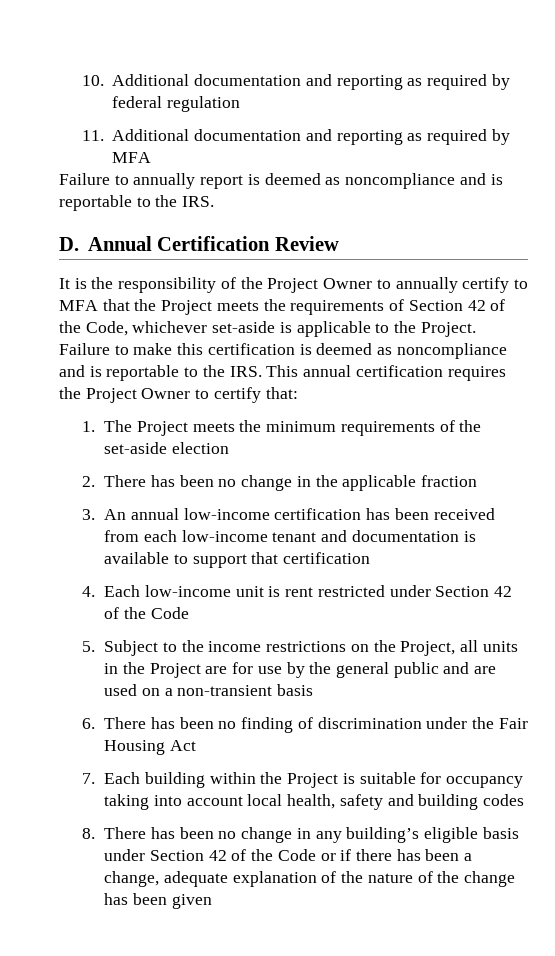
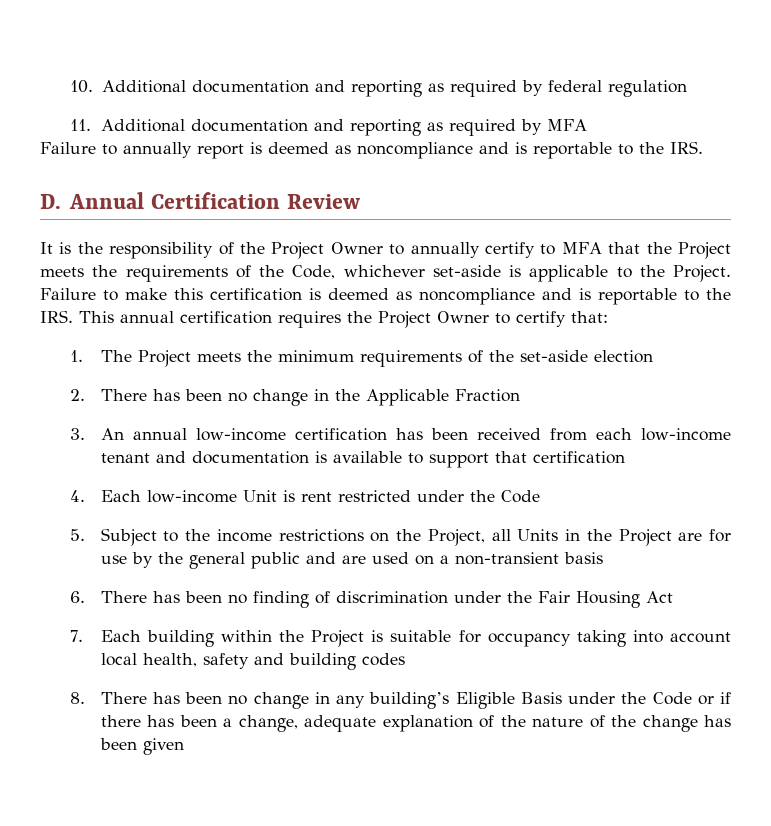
- It is the responsibility of the Project Owner to annually certify to MFA that the Project meets the requirements of Section 42 of the Code, whichever set-aside is applicable to the Project.
+ It is the responsibility of the Project Owner to annually certify to MFA that the Project meets the requirements of the Code, whichever set-aside is applicable to the Project.
- 2. There has been no change in the applicable fraction
+ 2. There has been no change in the Applicable Fraction
- 4. Each low-income unit is rent restricted under Section 42 of the Code
+ 4. Each low-income Unit is rent restricted under the Code
- 5. Subject to the income restrictions on the Project, all units in the Project are for use by the general public and are used on a non-transient basis
+ 5. Subject to the income restrictions on the Project, all Units in the Project are for use by the general public and are used on a non-transient basis
- 8. There has been no change in any building’s eligible basis under Section 42 of the Code or if there has been a change, adequate explanation of the nature of the change has been given
+ 8. There has been no change in any building’s Eligible Basis under the Code or if there has been a change, adequate explanation of the nature of the change has been given

